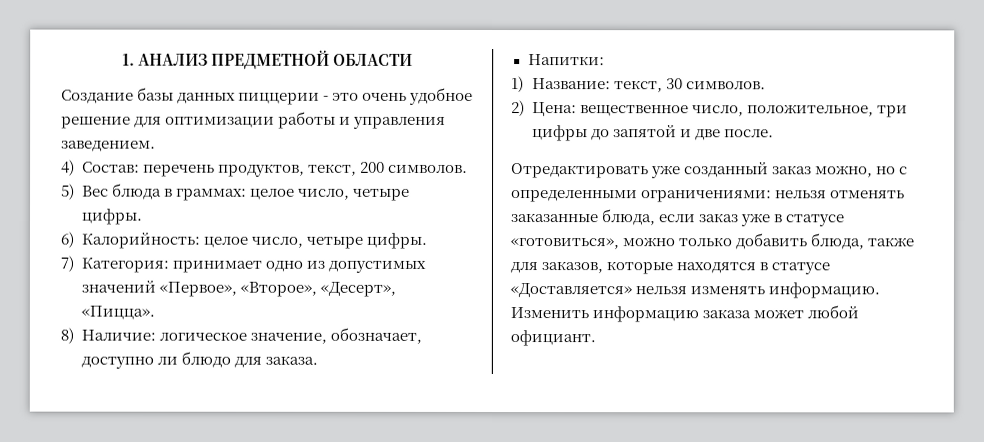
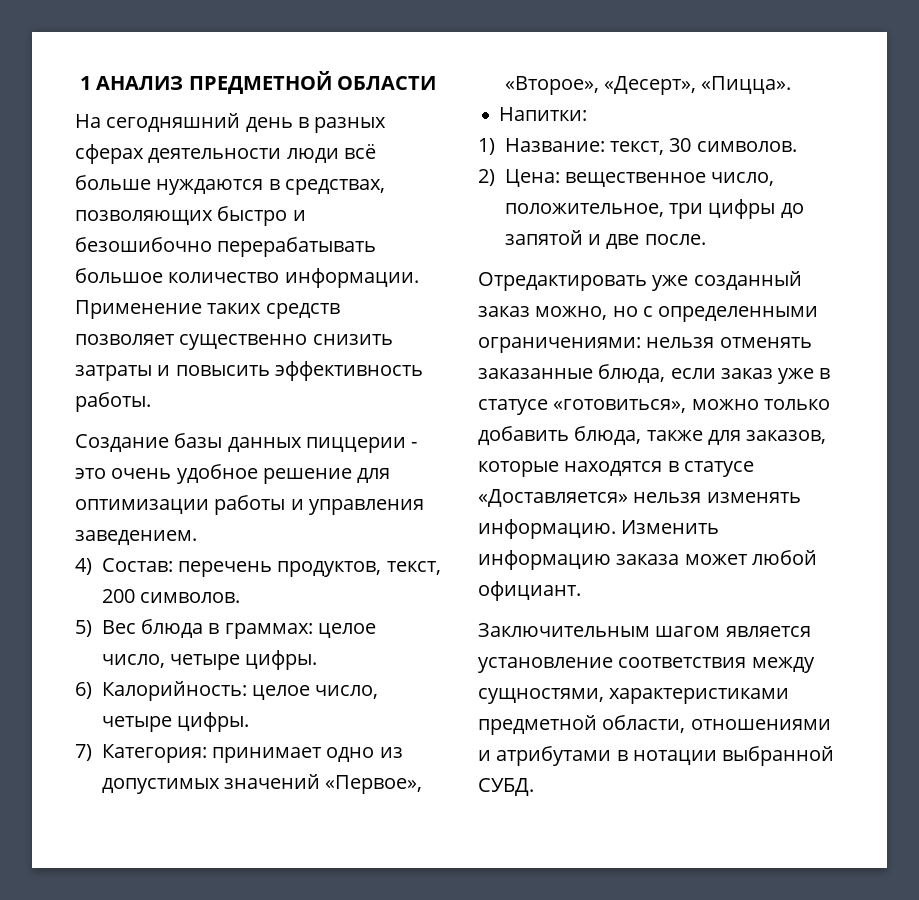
- 1. АНАЛИЗ ПРЕДМЕТНОЙ ОБЛАСТИ
+ 1 АНАЛИЗ ПРЕДМЕТНОЙ ОБЛАСТИ
+ На сегодняшний день в разных сферах деятельности люди всё больше нуждаются в средствах, позволяющих быстро и безошибочно перерабатывать большое количество информации. Применение таких средств позволяет существенно снизить затраты и повысить эффективность работы.
- 8) Наличие: логическое значение, обозначает, доступно ли блюдо для заказа.
+ Заключительным шагом является установление соответствия между сущностями, характеристиками предметной области, отношениями и атрибутами в нотации выбранной СУБД.

